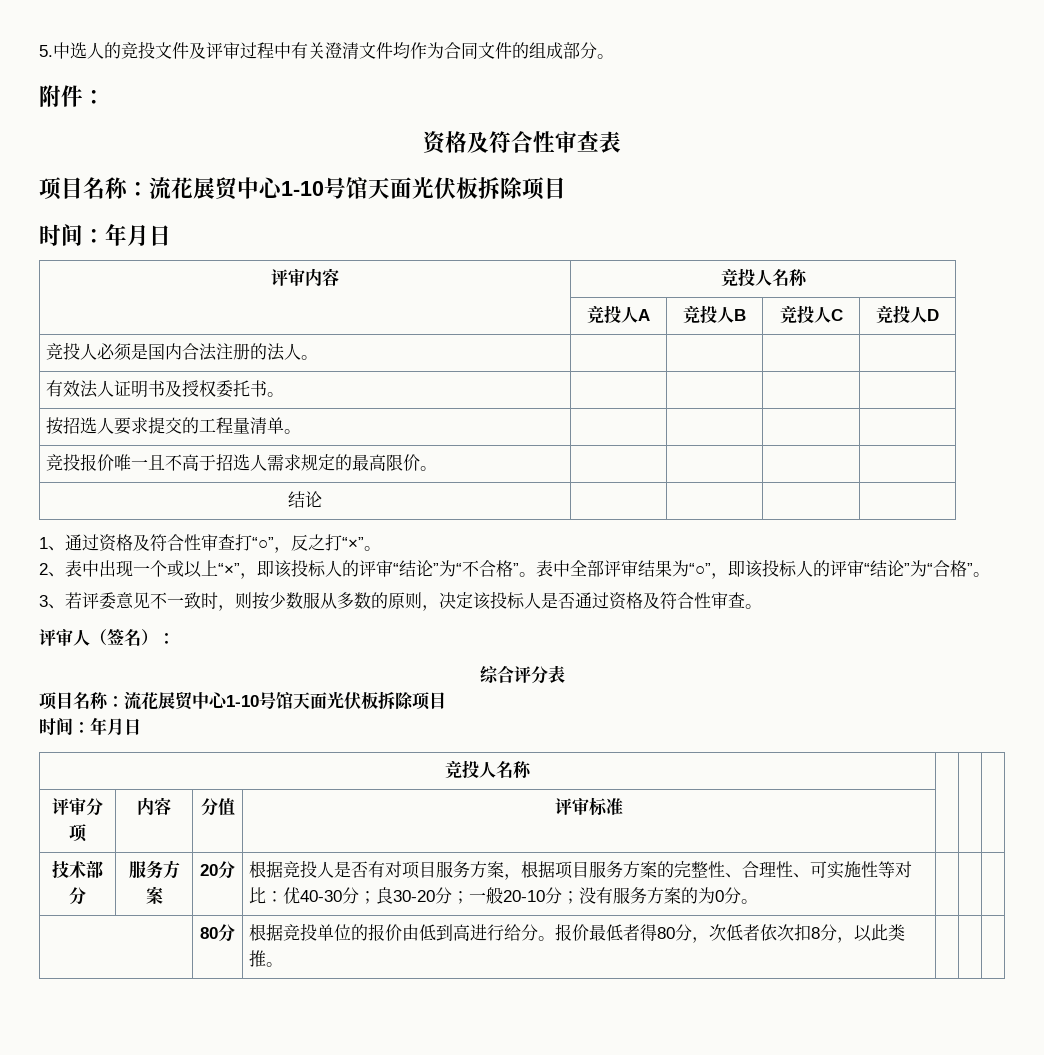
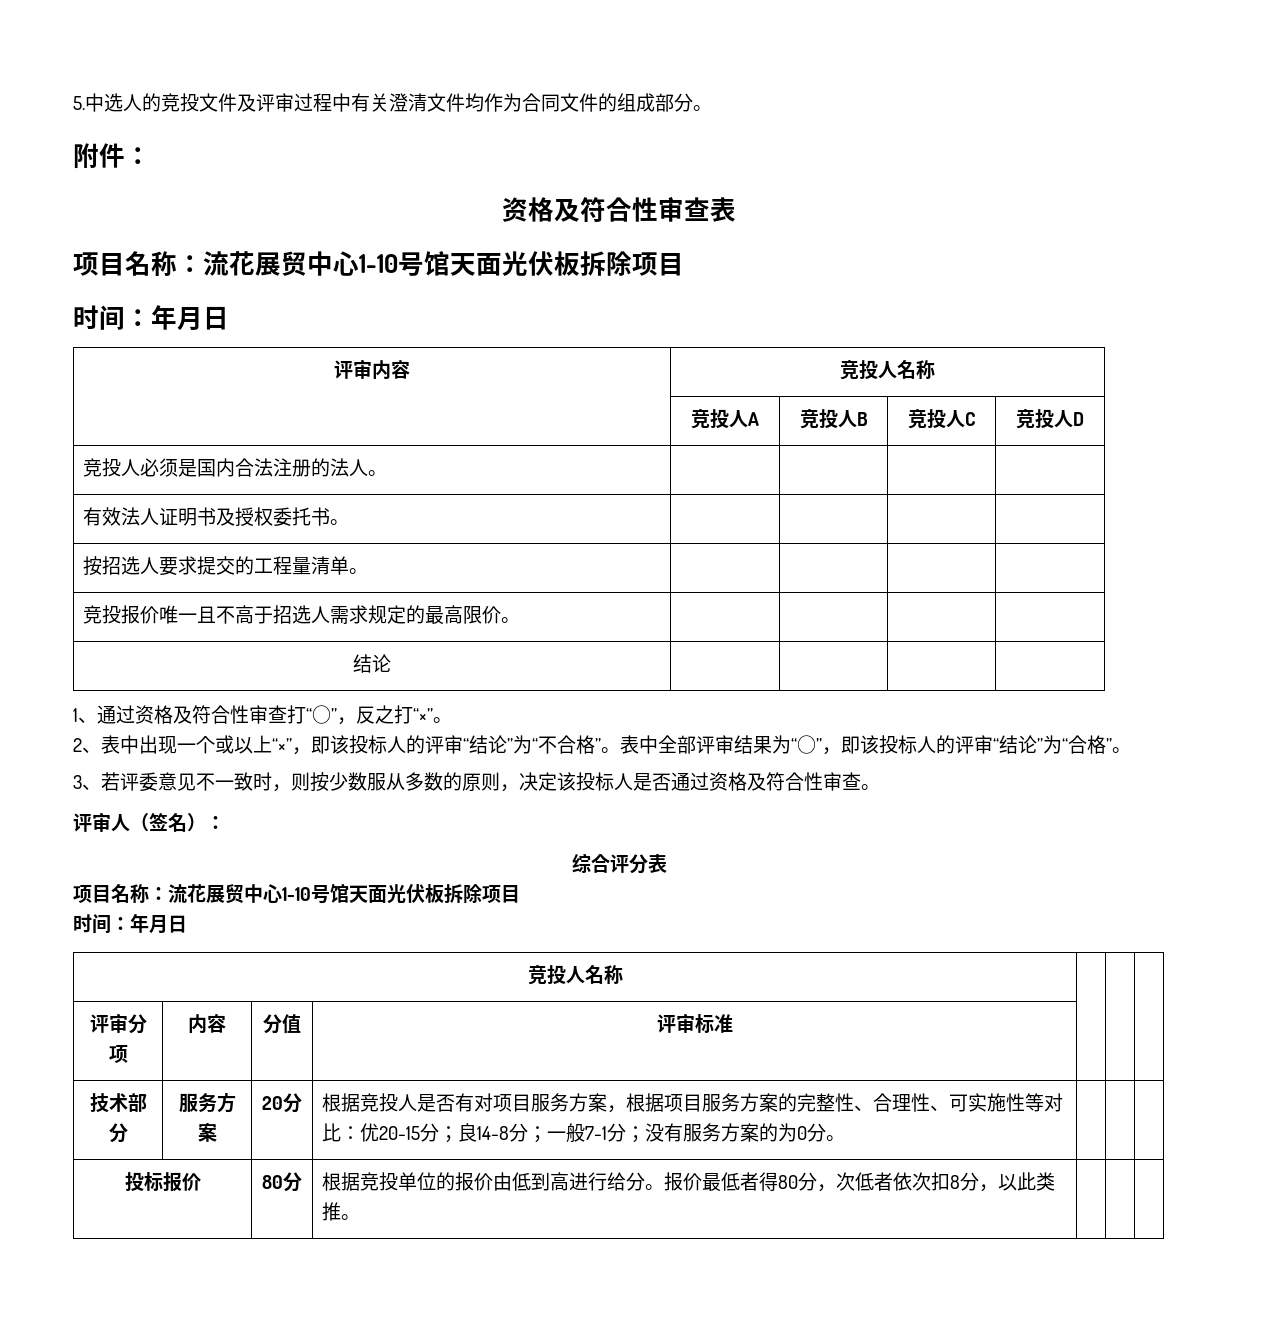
- 技术部分 | 服务方案 | 20分 | 根据竞投人是否有对项目服务方案，根据项目服务方案的完整性、合理性、可实施性等对比：优40-30分；良30-20分；一般20-10分；没有服务方案的为0分。 | | |
+ 技术部分 | 服务方案 | 20分 | 根据竞投人是否有对项目服务方案，根据项目服务方案的完整性、合理性、可实施性等对比：优20-15分；良14-8分；一般7-1分；没有服务方案的为0分。 | | |
- | 80分 | 根据竞投单位的报价由低到高进行给分。报价最低者得80分，次低者依次扣8分，以此类推。 | | |
+ 投标报价 | 80分 | 根据竞投单位的报价由低到高进行给分。报价最低者得80分，次低者依次扣8分，以此类推。 | | |

